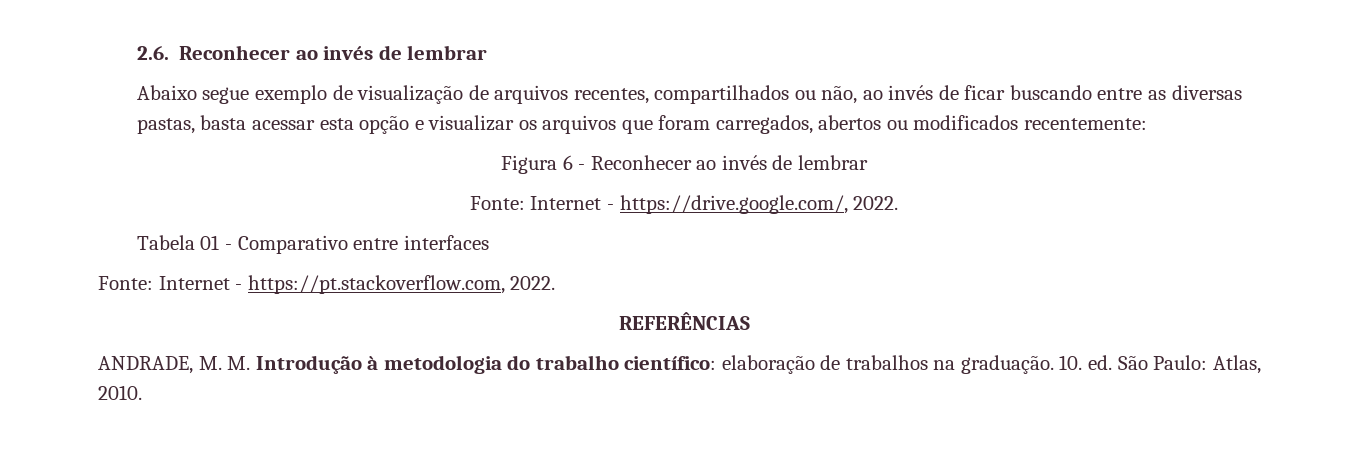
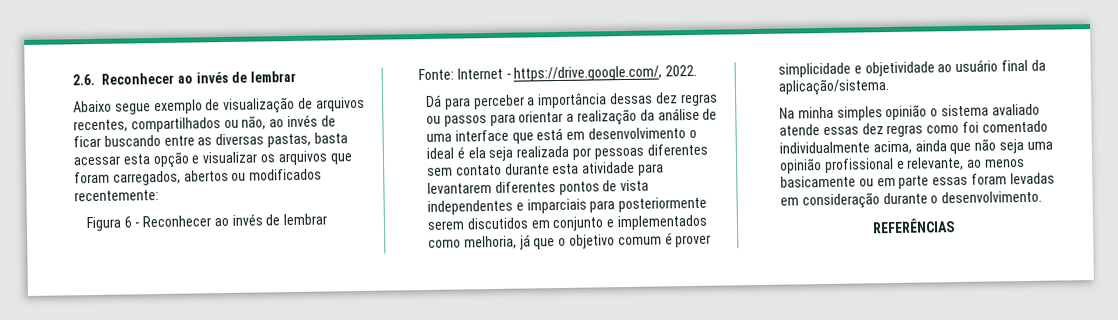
- Tabela 01 - Comparativo entre interfaces
- Fonte: Internet - https://pt.stackoverflow.com, 2022.
+ Dá para perceber a importância dessas dez regras ou passos para orientar a realização da análise de uma interface que está em desenvolvimento o ideal é ela seja realizada por pessoas diferentes sem contato durante esta atividade para levantarem diferentes pontos de vista independentes e imparciais para posteriormente serem discutidos em conjunto e implementados como melhoria, já que o objetivo comum é prover simplicidade e objetividade ao usuário final da aplicação/sistema.
+ Na minha simples opinião o sistema avaliado atende essas dez regras como foi comentado individualmente acima, ainda que não seja uma opinião profissional e relevante, ao menos basicamente ou em parte essas foram levadas em consideração durante o desenvolvimento.
  REFERÊNCIAS
- ANDRADE, M. M. Introdução à metodologia do trabalho científico: elaboração de trabalhos na graduação. 10. ed. São Paulo: Atlas, 2010.

